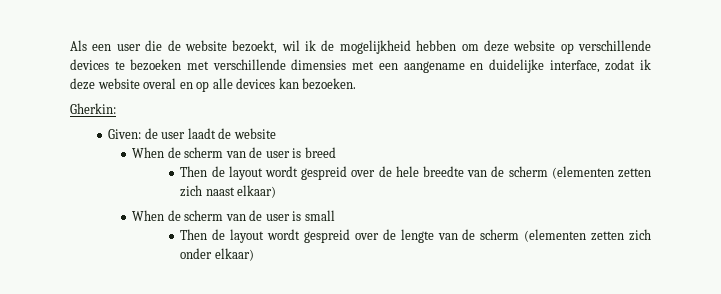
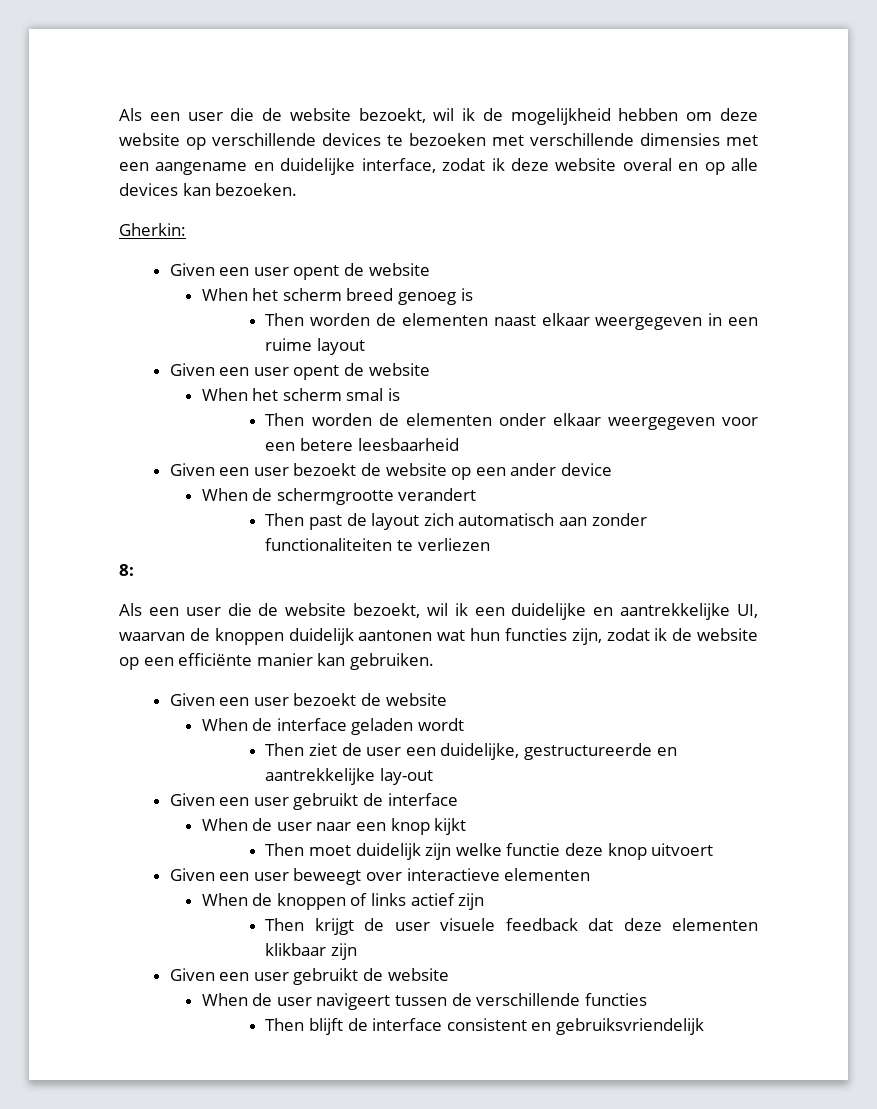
  Gherkin:
- Given: de user laadt de website
- When de scherm van de user is breed
- Then de layout wordt gespreid over de hele breedte van de scherm (elementen zetten zich naast elkaar)
- When de scherm van de user is small
- Then de layout wordt gespreid over de lengte van de scherm (elementen zetten zich onder elkaar)
+ Given een user opent de website
+ When het scherm breed genoeg is
+ Then worden de elementen naast elkaar weergegeven in een ruime layout
+ Given een user opent de website
+ When het scherm smal is
+ Then worden de elementen onder elkaar weergegeven voor een betere leesbaarheid
+ Given een user bezoekt de website op een ander device
+ When de schermgrootte verandert
+ Then past de layout zich automatisch aan zonder functionaliteiten te verliezen
+ 8:
+ Als een user die de website bezoekt, wil ik een duidelijke en aantrekkelijke UI, waarvan de knoppen duidelijk aantonen wat hun functies zijn, zodat ik de website op een efficiënte manier kan gebruiken.
+ Given een user bezoekt de website
+ When de interface geladen wordt
+ Then ziet de user een duidelijke, gestructureerde en aantrekkelijke lay-out
+ Given een user gebruikt de interface
+ When de user naar een knop kijkt
+ Then moet duidelijk zijn welke functie deze knop uitvoert
+ Given een user beweegt over interactieve elementen
+ When de knoppen of links actief zijn
+ Then krijgt de user visuele feedback dat deze elementen klikbaar zijn
+ Given een user gebruikt de website
+ When de user navigeert tussen de verschillende functies
+ Then blijft de interface consistent en gebruiksvriendelijk

